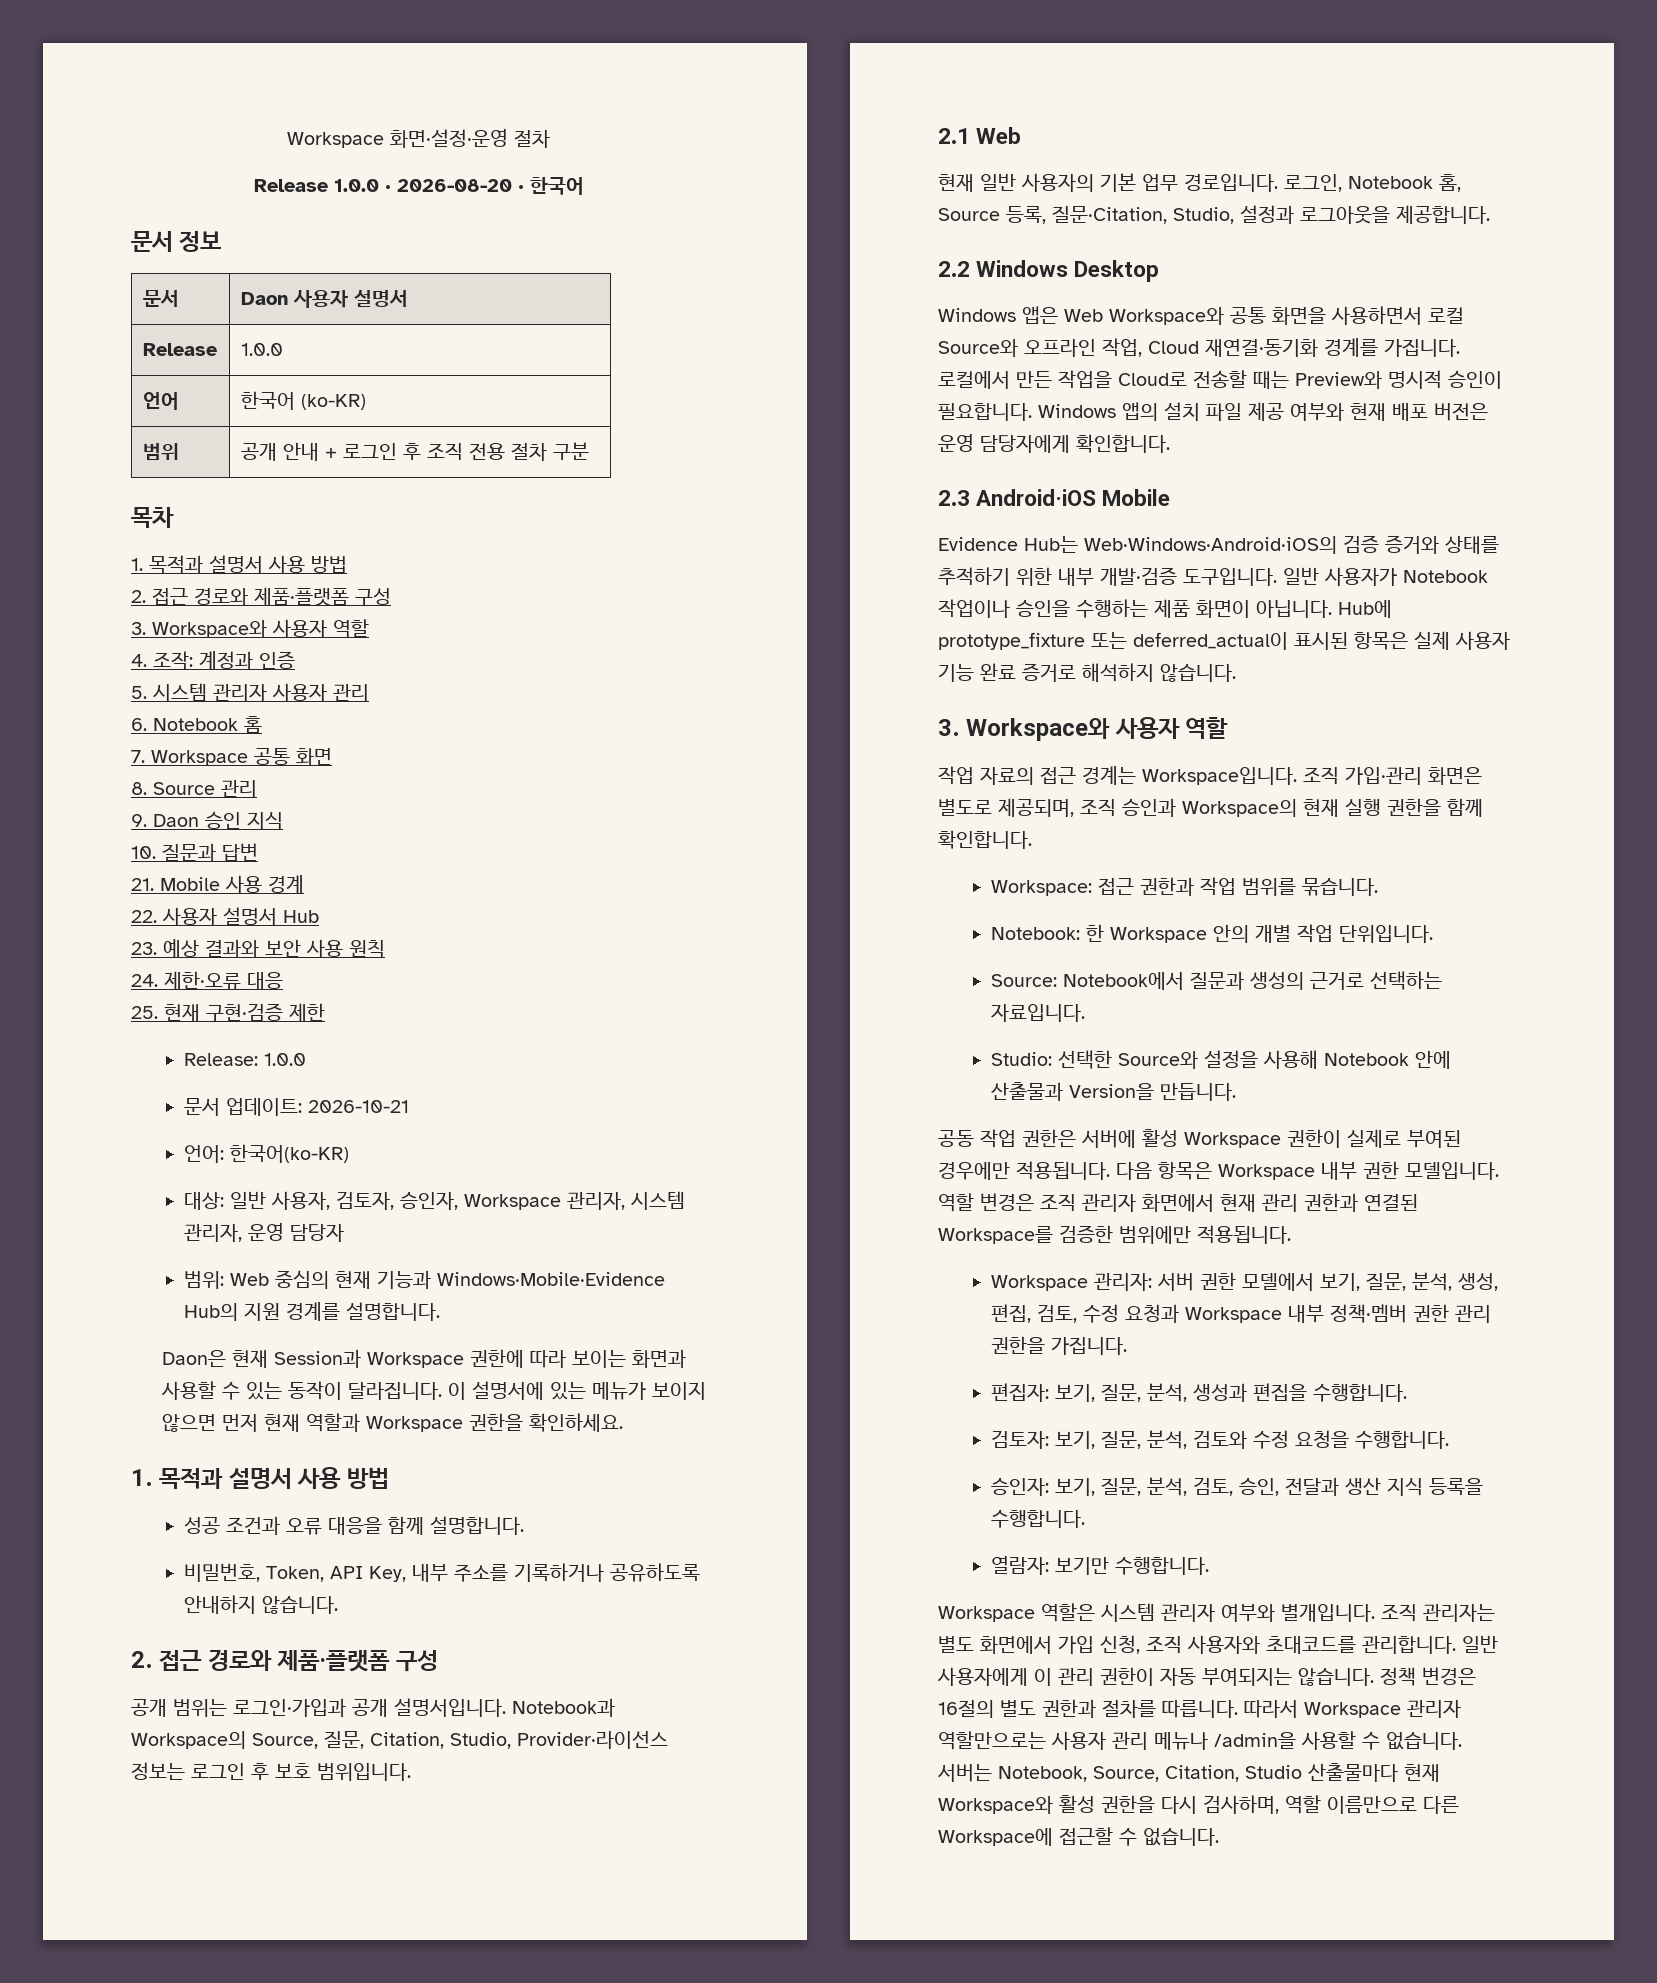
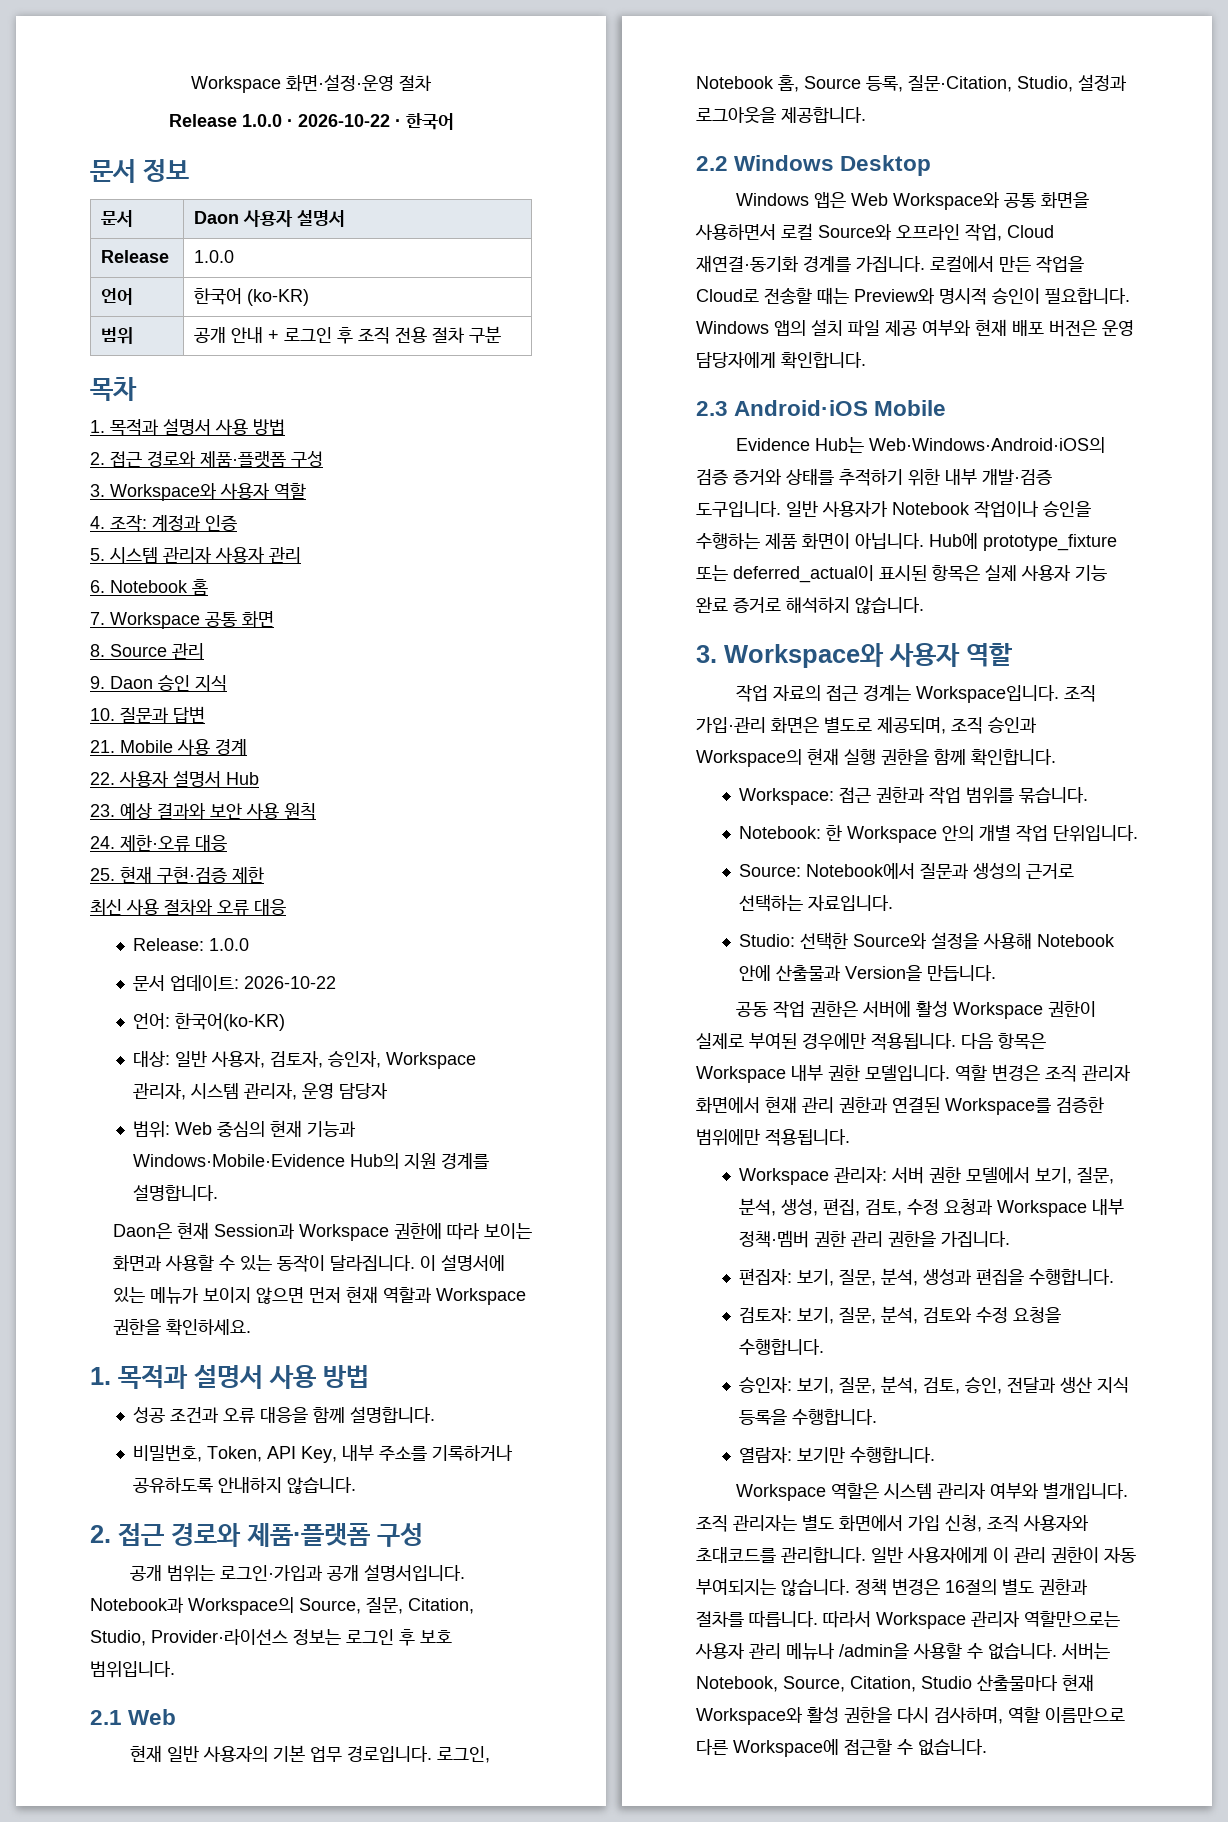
- Release 1.0.0 · 2026-08-20 · 한국어
+ Release 1.0.0 · 2026-10-22 · 한국어
+ 최신 사용 절차와 오류 대응
- 문서 업데이트: 2026-10-21
+ 문서 업데이트: 2026-10-22

